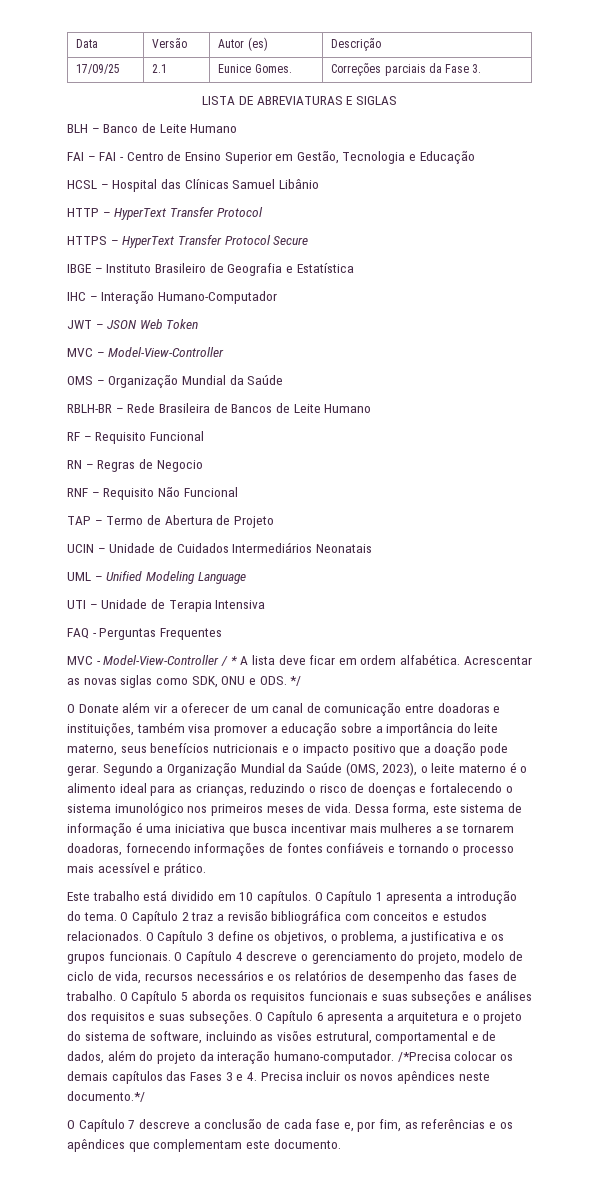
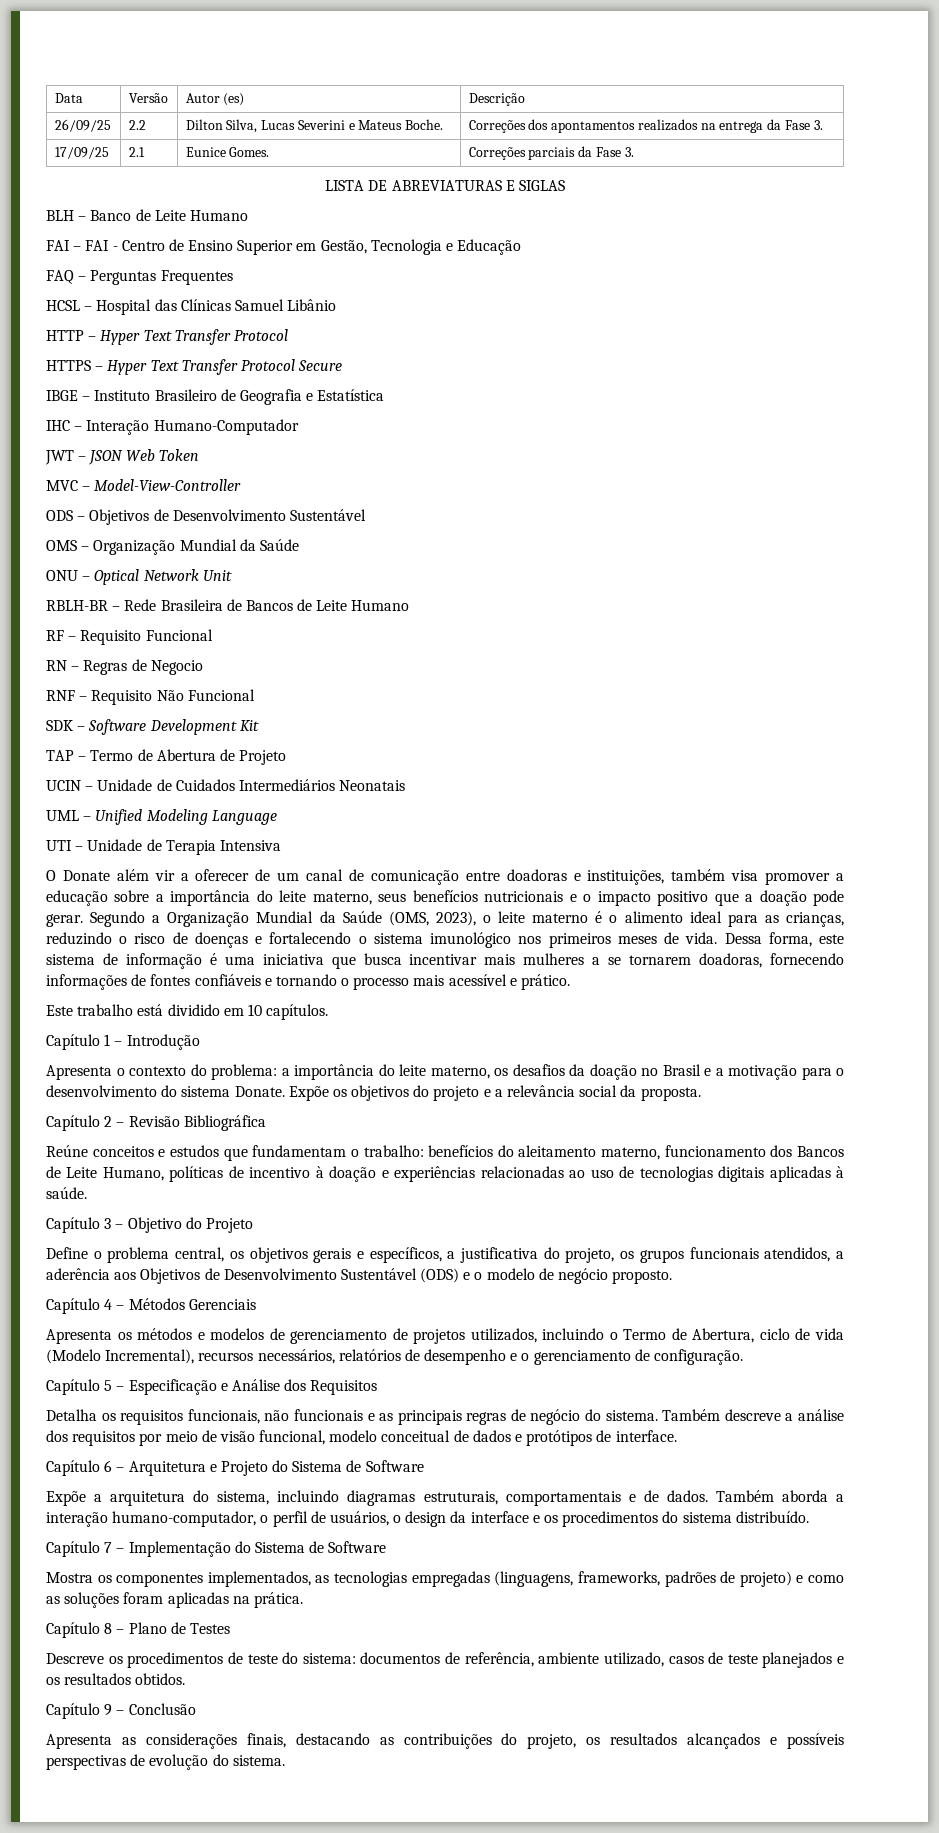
+ 26/09/25 | 2.2 | Dilton Silva, Lucas Severini e Mateus Boche. | Correções dos apontamentos realizados na entrega da Fase 3.
+ FAQ – Perguntas Frequentes
- HTTP – HyperText Transfer Protocol
+ HTTP – Hyper Text Transfer Protocol
- HTTPS – HyperText Transfer Protocol Secure
+ HTTPS – Hyper Text Transfer Protocol Secure
+ ODS – Objetivos de Desenvolvimento Sustentável
+ ONU – Optical Network Unit
+ SDK – Software Development Kit
- FAQ - Perguntas Frequentes
- MVC - Model-View-Controller / * A lista deve ficar em ordem alfabética. Acrescentar as novas siglas como SDK, ONU e ODS. */
- Este trabalho está dividido em 10 capítulos. O Capítulo 1 apresenta a introdução do tema. O Capítulo 2 traz a revisão bibliográfica com conceitos e estudos relacionados. O Capítulo 3 define os objetivos, o problema, a justificativa e os grupos funcionais. O Capítulo 4 descreve o gerenciamento do projeto, modelo de ciclo de vida, recursos necessários e os relatórios de desempenho das fases de trabalho. O Capítulo 5 aborda os requisitos funcionais e suas subseções e análises dos requisitos e suas subseções. O Capítulo 6 apresenta a arquitetura e o projeto do sistema de software, incluindo as visões estrutural, comportamental e de dados, além do projeto da interação humano-computador. /*Precisa colocar os demais capítulos das Fases 3 e 4. Precisa incluir os novos apêndices neste documento.*/
- O Capítulo 7 descreve a conclusão de cada fase e, por fim, as referências e os apêndices que complementam este documento.
+ Este trabalho está dividido em 10 capítulos.
+ Capítulo 1 – Introdução
+ Apresenta o contexto do problema: a importância do leite materno, os desafios da doação no Brasil e a motivação para o desenvolvimento do sistema Donate. Expõe os objetivos do projeto e a relevância social da proposta.
+ Capítulo 2 – Revisão Bibliográfica
+ Reúne conceitos e estudos que fundamentam o trabalho: benefícios do aleitamento materno, funcionamento dos Bancos de Leite Humano, políticas de incentivo à doação e experiências relacionadas ao uso de tecnologias digitais aplicadas à saúde.
+ Capítulo 3 – Objetivo do Projeto
+ Define o problema central, os objetivos gerais e específicos, a justificativa do projeto, os grupos funcionais atendidos, a aderência aos Objetivos de Desenvolvimento Sustentável (ODS) e o modelo de negócio proposto.
+ Capítulo 4 – Métodos Gerenciais
+ Apresenta os métodos e modelos de gerenciamento de projetos utilizados, incluindo o Termo de Abertura, ciclo de vida (Modelo Incremental), recursos necessários, relatórios de desempenho e o gerenciamento de configuração.
+ Capítulo 5 – Especificação e Análise dos Requisitos
+ Detalha os requisitos funcionais, não funcionais e as principais regras de negócio do sistema. Também descreve a análise dos requisitos por meio de visão funcional, modelo conceitual de dados e protótipos de interface.
+ Capítulo 6 – Arquitetura e Projeto do Sistema de Software
+ Expõe a arquitetura do sistema, incluindo diagramas estruturais, comportamentais e de dados. Também aborda a interação humano-computador, o perfil de usuários, o design da interface e os procedimentos do sistema distribuído.
+ Capítulo 7 – Implementação do Sistema de Software
+ Mostra os componentes implementados, as tecnologias empregadas (linguagens, frameworks, padrões de projeto) e como as soluções foram aplicadas na prática.
+ Capítulo 8 – Plano de Testes
+ Descreve os procedimentos de teste do sistema: documentos de referência, ambiente utilizado, casos de teste planejados e os resultados obtidos.
+ Capítulo 9 – Conclusão
+ Apresenta as considerações finais, destacando as contribuições do projeto, os resultados alcançados e possíveis perspectivas de evolução do sistema.

